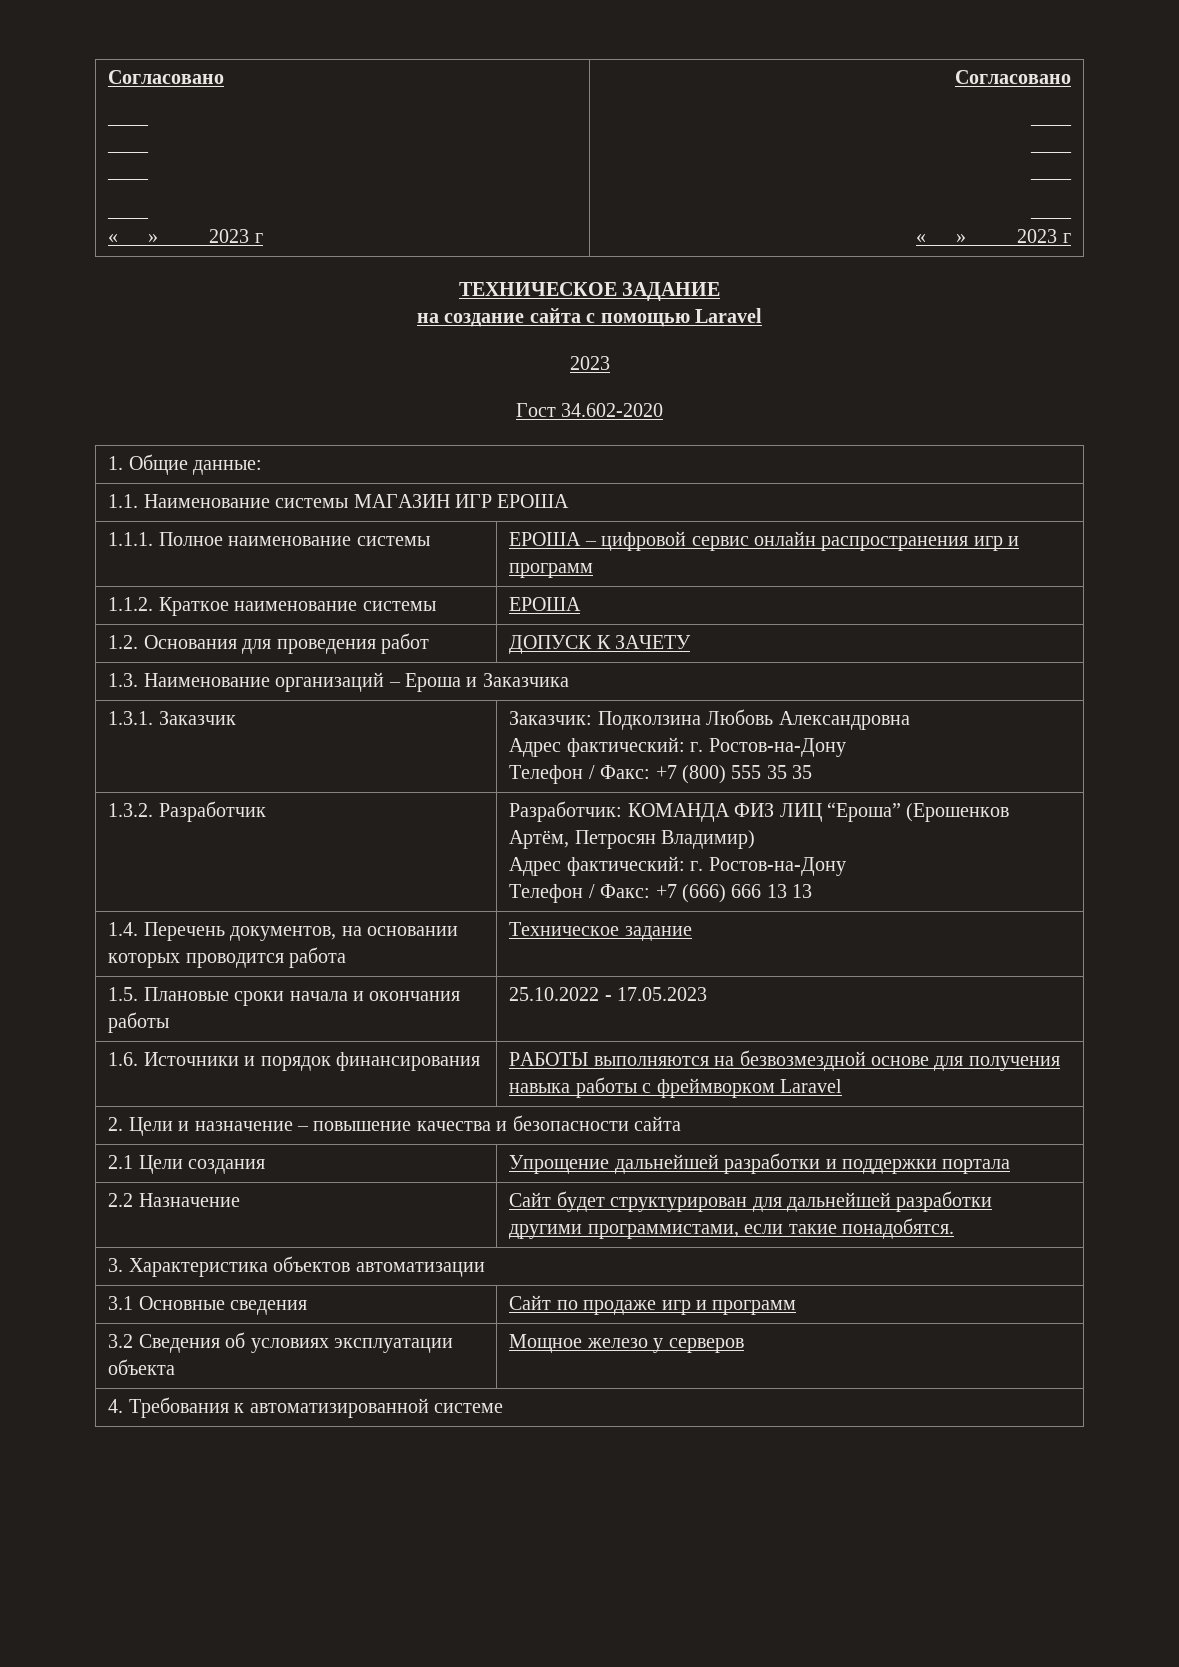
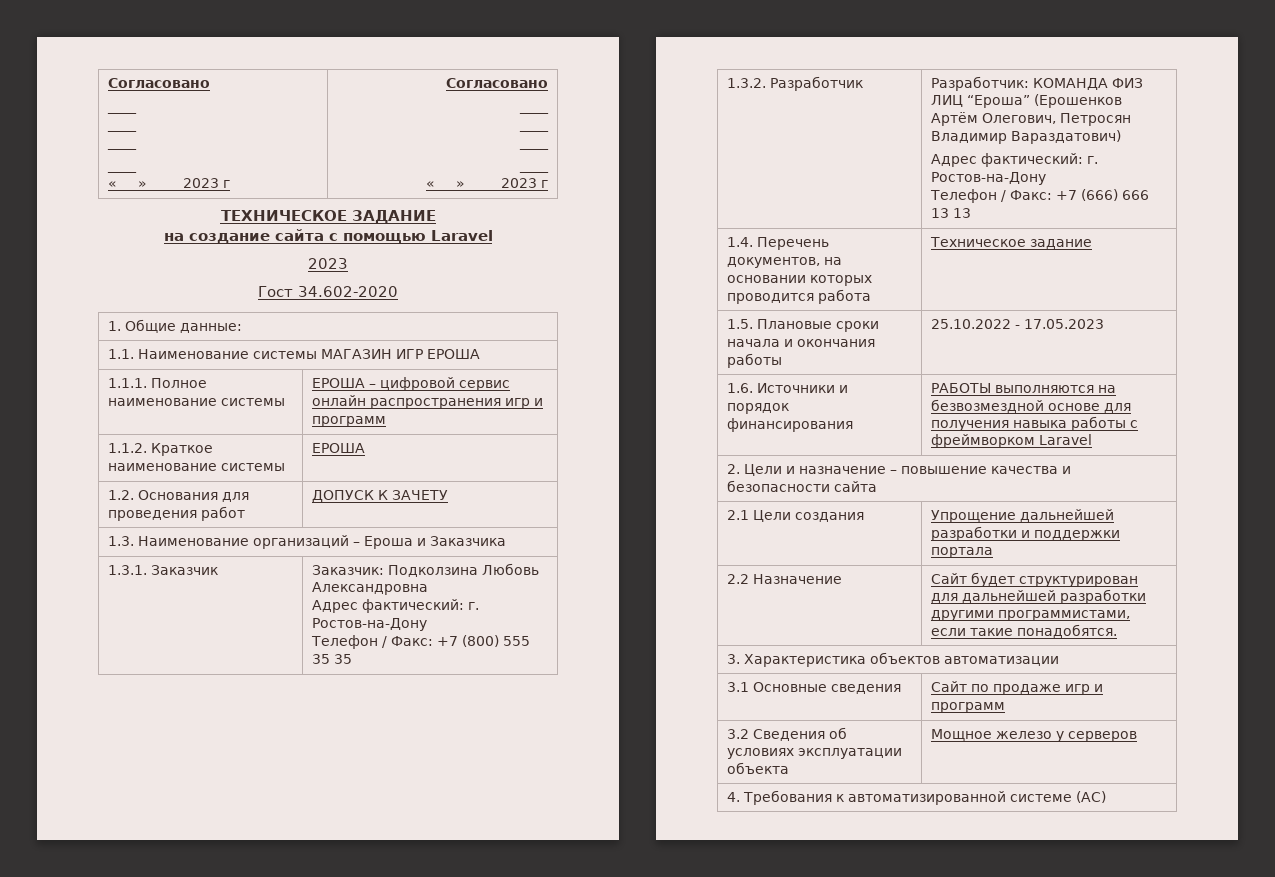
- 1.3.2. Разработчик | Разработчик: КОМАНДА ФИЗ ЛИЦ “Ероша” (Ерошенков Артём, Петросян Владимир)
+ 1.3.2. Разработчик | Разработчик: КОМАНДА ФИЗ ЛИЦ “Ероша” (Ерошенков Артём Олегович, Петросян Владимир Вараздатович)
- 4. Требования к автоматизированной системе
+ 4. Требования к автоматизированной системе (АС)

